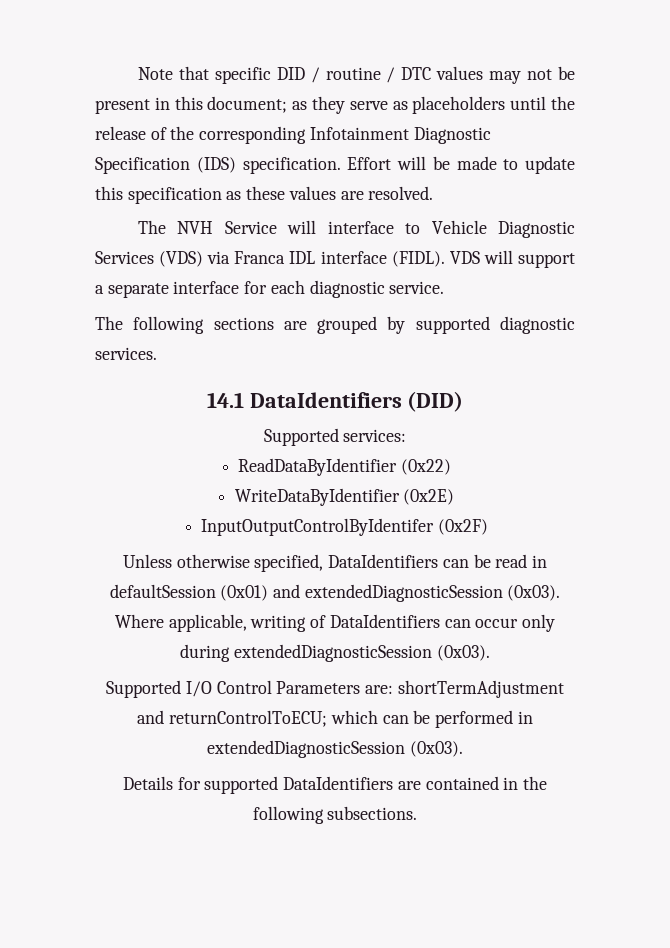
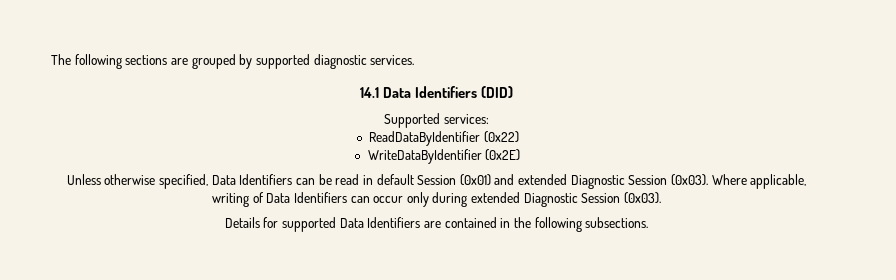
- Note that specific DID / routine / DTC values may not be present in this document; as they serve as placeholders until the release of the corresponding Infotainment Diagnostic Specification (IDS) specification. Effort will be made to update this specification as these values are resolved.
- The NVH Service will interface to Vehicle Diagnostic Services (VDS) via Franca IDL interface (FIDL). VDS will support a separate interface for each diagnostic service.
- 14.1 DataIdentifiers (DID)
+ 14.1 Data Identifiers (DID)
- InputOutputControlByIdentifer (0x2F)
- Unless otherwise specified, DataIdentifiers can be read in defaultSession (0x01) and extendedDiagnosticSession (0x03).
+ Unless otherwise specified, Data Identifiers can be read in default Session (0x01) and extended Diagnostic Session (0x03).
- Where applicable, writing of DataIdentifiers can occur only during extendedDiagnosticSession (0x03).
- Supported I/O Control Parameters are: shortTermAdjustment and returnControlToECU; which can be performed in extendedDiagnosticSession (0x03).
+ Where applicable, writing of Data Identifiers can occur only during extended Diagnostic Session (0x03).
- Details for supported DataIdentifiers are contained in the following subsections.
+ Details for supported Data Identifiers are contained in the following subsections.

